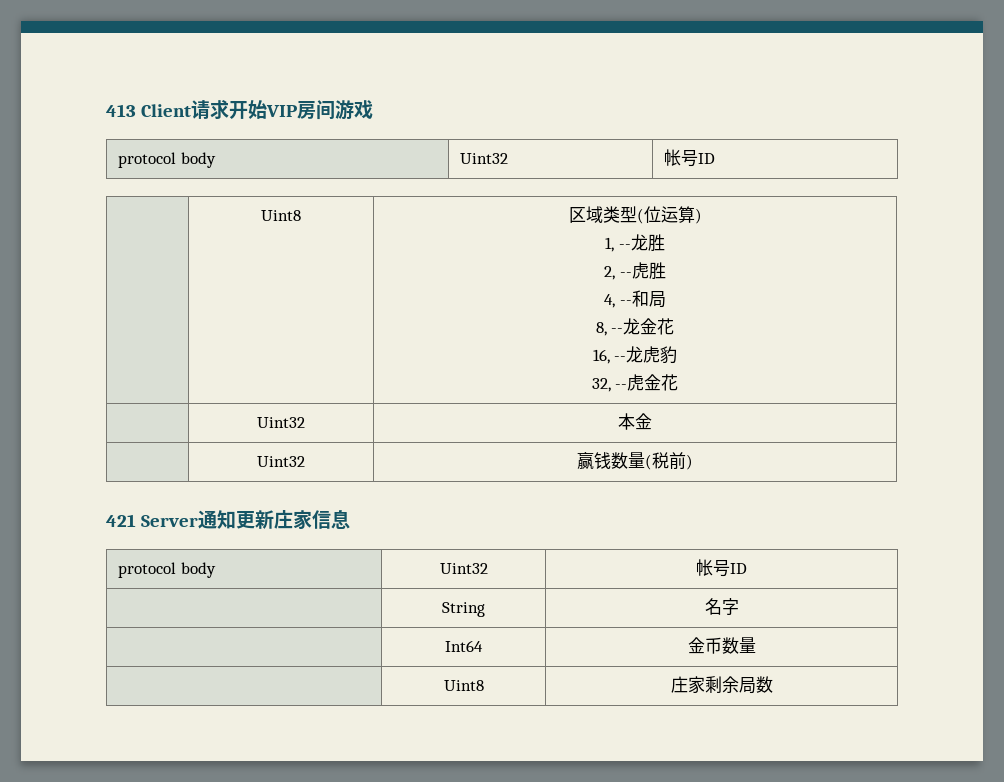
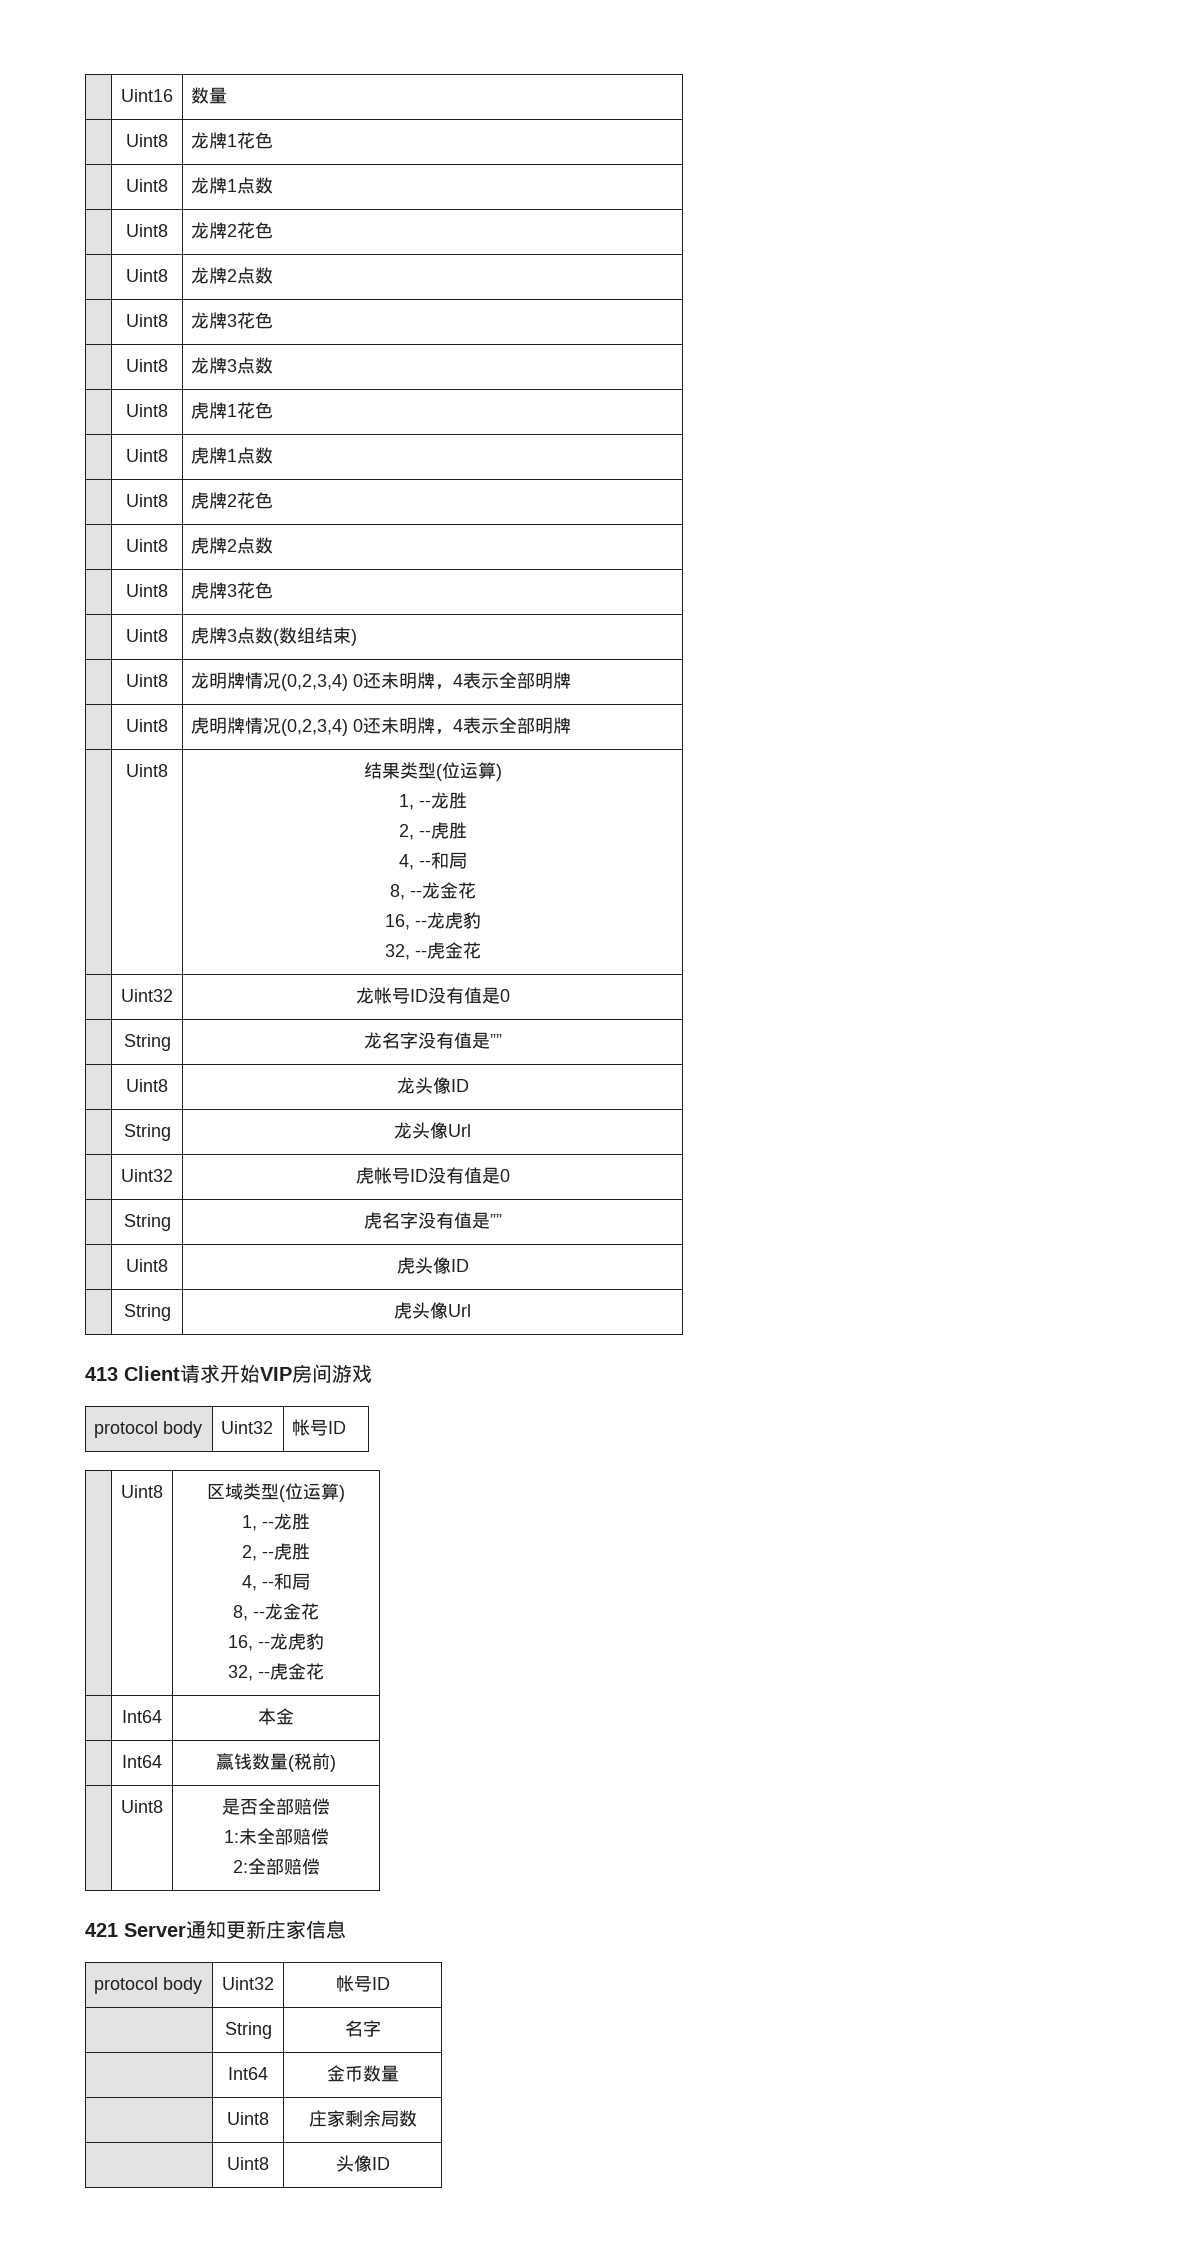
+ | Uint16 | 数量
+ | Uint8 | 龙牌1花色
+ | Uint8 | 龙牌1点数
+ | Uint8 | 龙牌2花色
+ | Uint8 | 龙牌2点数
+ | Uint8 | 龙牌3花色
+ | Uint8 | 龙牌3点数
+ | Uint8 | 虎牌1花色
+ | Uint8 | 虎牌1点数
+ | Uint8 | 虎牌2花色
+ | Uint8 | 虎牌2点数
+ | Uint8 | 虎牌3花色
+ | Uint8 | 虎牌3点数(数组结束)
+ | Uint8 | 龙明牌情况(0,2,3,4) 0还未明牌，4表示全部明牌
+ | Uint8 | 虎明牌情况(0,2,3,4) 0还未明牌，4表示全部明牌
+ | Uint8 | 结果类型(位运算)
+ 1, --龙胜
+ 2, --虎胜
+ 4, --和局
+ 8, --龙金花
+ 16, --龙虎豹
+ 32, --虎金花
+ | Uint32 | 龙帐号ID没有值是0
+ | String | 龙名字没有值是””
+ | Uint8 | 龙头像ID
+ | String | 龙头像Url
+ | Uint32 | 虎帐号ID没有值是0
+ | String | 虎名字没有值是””
+ | Uint8 | 虎头像ID
+ | String | 虎头像Url
- | Uint32 | 本金
+ | Int64 | 本金
- | Uint32 | 赢钱数量(税前)
+ | Int64 | 赢钱数量(税前)
+ | Uint8 | 是否全部赔偿
+ 1:未全部赔偿
+ 2:全部赔偿
+ | Uint8 | 头像ID

